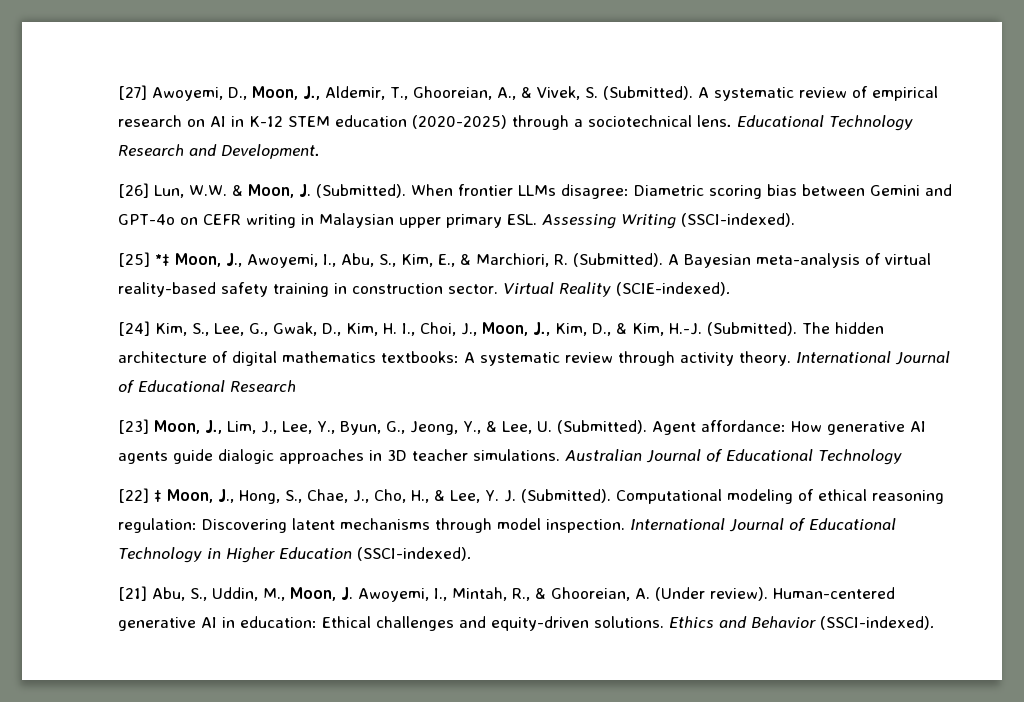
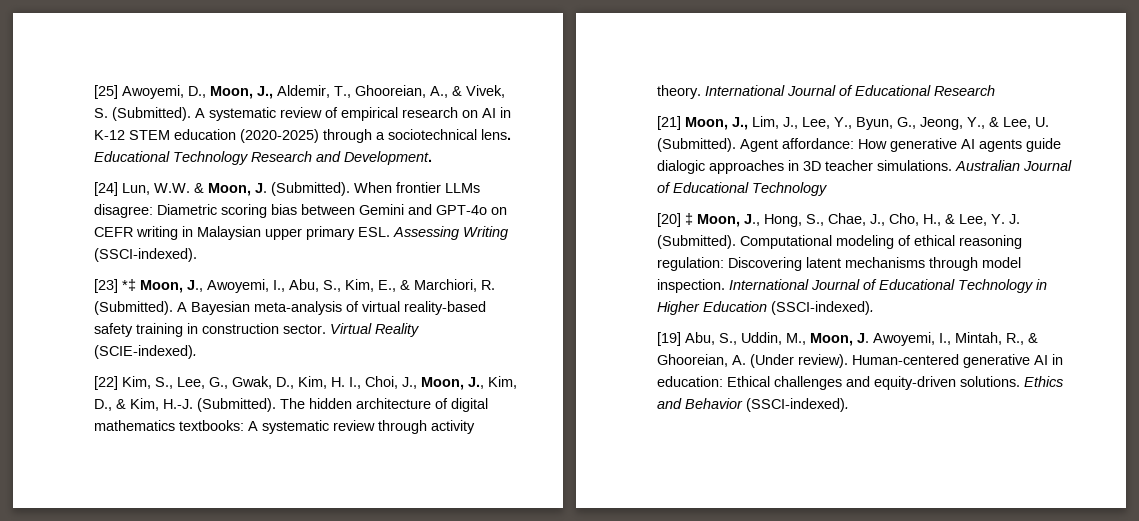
- [27] Awoyemi, D., Moon, J., Aldemir, T., Ghooreian, A., & Vivek, S. (Submitted).
+ [25] Awoyemi, D., Moon, J., Aldemir, T., Ghooreian, A., & Vivek, S. (Submitted).
- [26] Lun, W.W. & Moon, J. (Submitted).
+ [24] Lun, W.W. & Moon, J. (Submitted).
- [25] *‡ Moon, J., Awoyemi, I., Abu, S., Kim, E., & Marchiori, R. (Submitted).
+ [23] *‡ Moon, J., Awoyemi, I., Abu, S., Kim, E., & Marchiori, R. (Submitted).
- [24] Kim, S., Lee, G., Gwak, D., Kim, H. I., Choi, J., Moon, J., Kim, D., & Kim, H.-J. (Submitted).
+ [22] Kim, S., Lee, G., Gwak, D., Kim, H. I., Choi, J., Moon, J., Kim, D., & Kim, H.-J. (Submitted).
- [23] Moon, J., Lim, J., Lee, Y., Byun, G., Jeong, Y., & Lee, U. (Submitted).
+ [21] Moon, J., Lim, J., Lee, Y., Byun, G., Jeong, Y., & Lee, U. (Submitted).
- [22] ‡ Moon, J., Hong, S., Chae, J., Cho, H., & Lee, Y. J. (Submitted).
+ [20] ‡ Moon, J., Hong, S., Chae, J., Cho, H., & Lee, Y. J. (Submitted).
- [21] Abu, S., Uddin, M., Moon, J. Awoyemi, I., Mintah, R., & Ghooreian, A. (Under review).
+ [19] Abu, S., Uddin, M., Moon, J. Awoyemi, I., Mintah, R., & Ghooreian, A. (Under review).

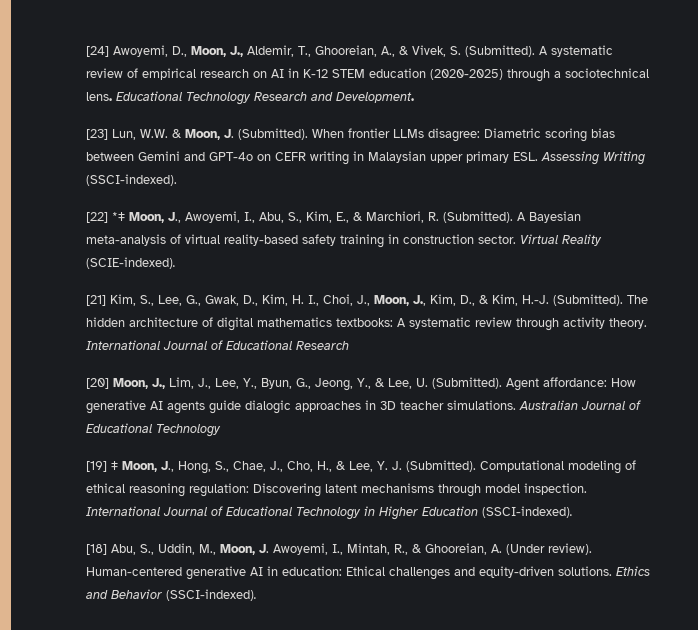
- [25] Awoyemi, D., Moon, J., Aldemir, T., Ghooreian, A., & Vivek, S. (Submitted).
+ [24] Awoyemi, D., Moon, J., Aldemir, T., Ghooreian, A., & Vivek, S. (Submitted).
- [24] Lun, W.W. & Moon, J. (Submitted).
+ [23] Lun, W.W. & Moon, J. (Submitted).
- [23] *‡ Moon, J., Awoyemi, I., Abu, S., Kim, E., & Marchiori, R. (Submitted).
+ [22] *‡ Moon, J., Awoyemi, I., Abu, S., Kim, E., & Marchiori, R. (Submitted).
- [22] Kim, S., Lee, G., Gwak, D., Kim, H. I., Choi, J., Moon, J., Kim, D., & Kim, H.-J. (Submitted).
+ [21] Kim, S., Lee, G., Gwak, D., Kim, H. I., Choi, J., Moon, J., Kim, D., & Kim, H.-J. (Submitted).
- [21] Moon, J., Lim, J., Lee, Y., Byun, G., Jeong, Y., & Lee, U. (Submitted).
+ [20] Moon, J., Lim, J., Lee, Y., Byun, G., Jeong, Y., & Lee, U. (Submitted).
- [20] ‡ Moon, J., Hong, S., Chae, J., Cho, H., & Lee, Y. J. (Submitted).
+ [19] ‡ Moon, J., Hong, S., Chae, J., Cho, H., & Lee, Y. J. (Submitted).
- [19] Abu, S., Uddin, M., Moon, J. Awoyemi, I., Mintah, R., & Ghooreian, A. (Under review).
+ [18] Abu, S., Uddin, M., Moon, J. Awoyemi, I., Mintah, R., & Ghooreian, A. (Under review).

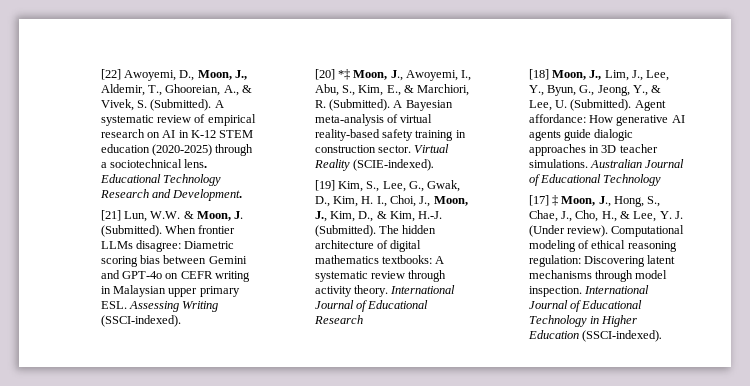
- [24] Awoyemi, D., Moon, J., Aldemir, T., Ghooreian, A., & Vivek, S. (Submitted).
+ [22] Awoyemi, D., Moon, J., Aldemir, T., Ghooreian, A., & Vivek, S. (Submitted).
- [23] Lun, W.W. & Moon, J. (Submitted).
+ [21] Lun, W.W. & Moon, J. (Submitted).
- [22] *‡ Moon, J., Awoyemi, I., Abu, S., Kim, E., & Marchiori, R. (Submitted).
+ [20] *‡ Moon, J., Awoyemi, I., Abu, S., Kim, E., & Marchiori, R. (Submitted).
- [21] Kim, S., Lee, G., Gwak, D., Kim, H. I., Choi, J., Moon, J., Kim, D., & Kim, H.-J. (Submitted).
+ [19] Kim, S., Lee, G., Gwak, D., Kim, H. I., Choi, J., Moon, J., Kim, D., & Kim, H.-J. (Submitted).
- [20] Moon, J., Lim, J., Lee, Y., Byun, G., Jeong, Y., & Lee, U. (Submitted).
+ [18] Moon, J., Lim, J., Lee, Y., Byun, G., Jeong, Y., & Lee, U. (Submitted).
- [19] ‡ Moon, J., Hong, S., Chae, J., Cho, H., & Lee, Y. J. (Submitted).
+ [17] ‡ Moon, J., Hong, S., Chae, J., Cho, H., & Lee, Y. J. (Under review).
- [18] Abu, S., Uddin, M., Moon, J. Awoyemi, I., Mintah, R., & Ghooreian, A. (Under review). Human-centered generative AI in education: Ethical challenges and equity-driven solutions. Ethics and Behavior (SSCI-indexed).

